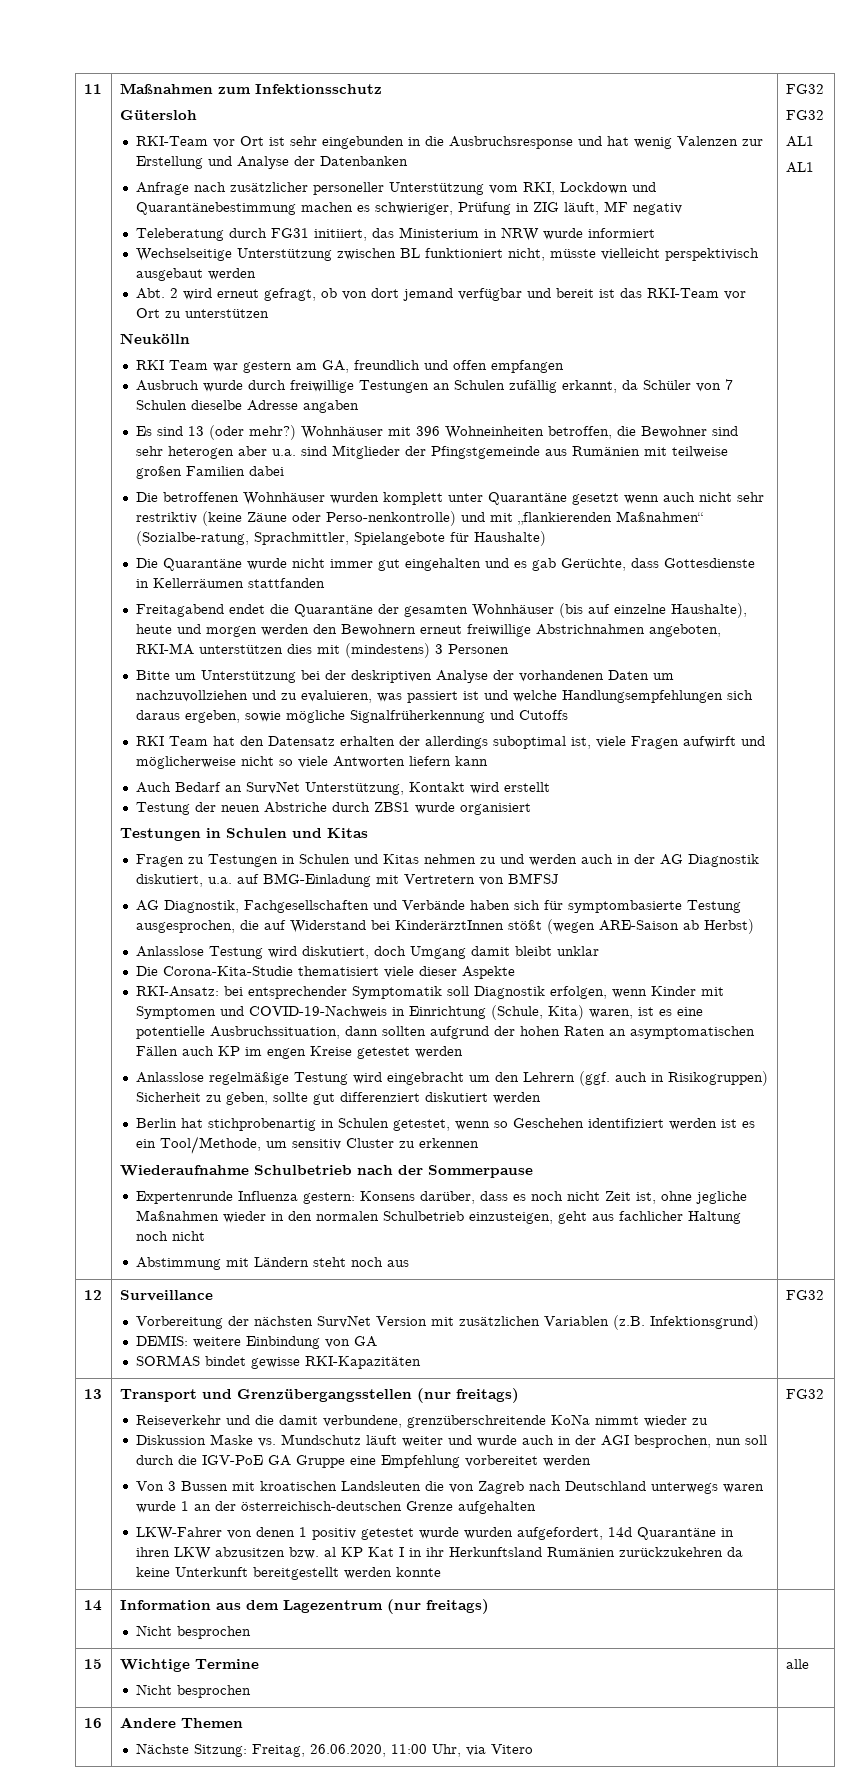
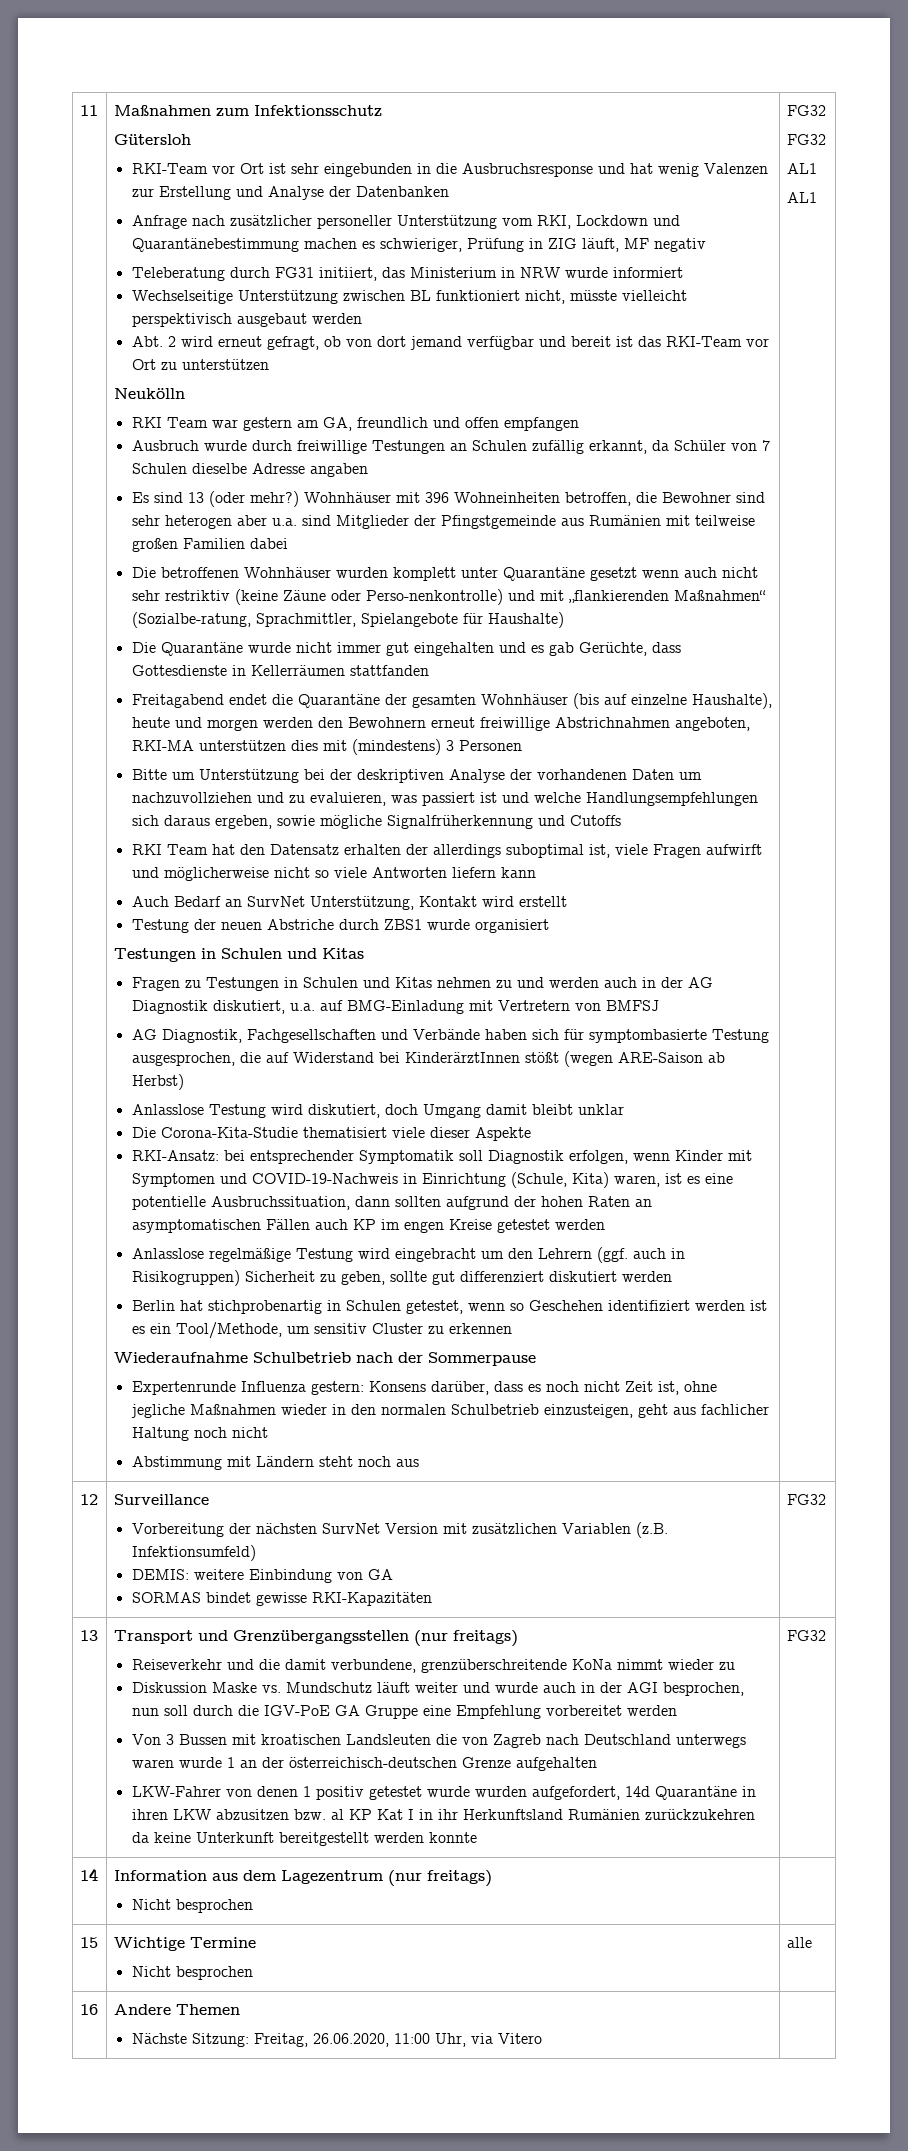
  12 | Surveillance
- Vorbereitung der nächsten SurvNet Version mit zusätzlichen Variablen (z.B. Infektionsgrund)
+ Vorbereitung der nächsten SurvNet Version mit zusätzlichen Variablen (z.B. Infektionsumfeld)

